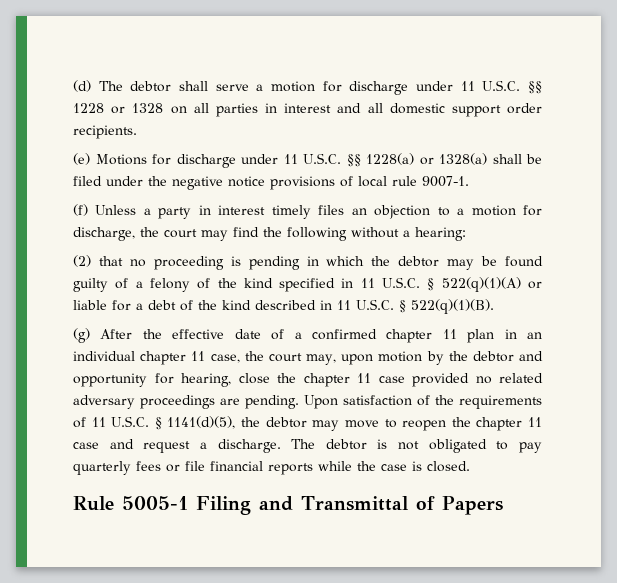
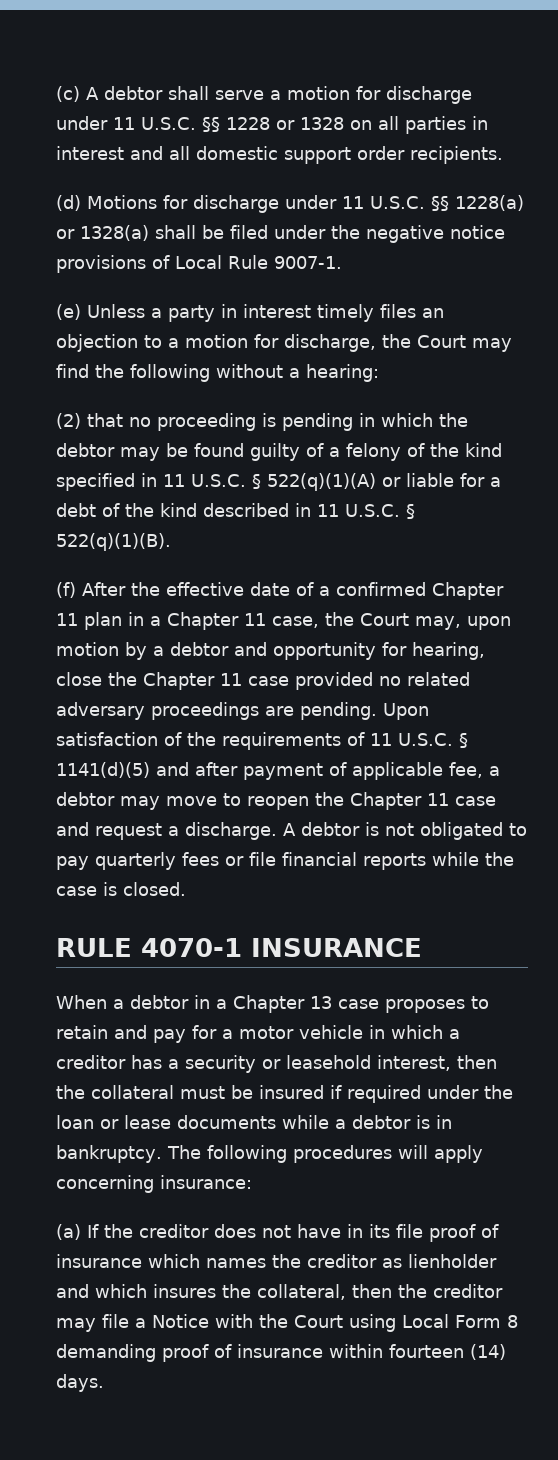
- (d) The debtor shall serve a motion for discharge under 11 U.S.C. §§ 1228 or 1328 on all parties in interest and all domestic support order recipients.
+ (c) A debtor shall serve a motion for discharge under 11 U.S.C. §§ 1228 or 1328 on all parties in interest and all domestic support order recipients.
- (e) Motions for discharge under 11 U.S.C. §§ 1228(a) or 1328(a) shall be filed under the negative notice provisions of local rule 9007-1.
+ (d) Motions for discharge under 11 U.S.C. §§ 1228(a) or 1328(a) shall be filed under the negative notice provisions of Local Rule 9007-1.
- (f) Unless a party in interest timely files an objection to a motion for discharge, the court may find the following without a hearing:
+ (e) Unless a party in interest timely files an objection to a motion for discharge, the Court may find the following without a hearing:
- (g) After the effective date of a confirmed chapter 11 plan in an individual chapter 11 case, the court may, upon motion by the debtor and opportunity for hearing, close the chapter 11 case provided no related adversary proceedings are pending.
+ (f) After the effective date of a confirmed Chapter 11 plan in a Chapter 11 case, the Court may, upon motion by a debtor and opportunity for hearing, close the Chapter 11 case provided no related adversary proceedings are pending.
- Upon satisfaction of the requirements of 11 U.S.C. § 1141(d)(5), the debtor may move to reopen the chapter 11 case and request a discharge.
+ Upon satisfaction of the requirements of 11 U.S.C. § 1141(d)(5) and after payment of applicable fee, a debtor may move to reopen the Chapter 11 case and request a discharge.
- The debtor is not obligated to pay quarterly fees or file financial reports while the case is closed.
+ A debtor is not obligated to pay quarterly fees or file financial reports while the case is closed.
- Rule 5005-1 Filing and Transmittal of Papers
+ RULE 4070-1 INSURANCE
+ When a debtor in a Chapter 13 case proposes to retain and pay for a motor vehicle in which a creditor has a security or leasehold interest, then the collateral must be insured if required under the loan or lease documents while a debtor is in bankruptcy. The following procedures will apply concerning insurance:
+ (a) If the creditor does not have in its file proof of insurance which names the creditor as lienholder and which insures the collateral, then the creditor may file a Notice with the Court using Local Form 8 demanding proof of insurance within fourteen (14) days.

